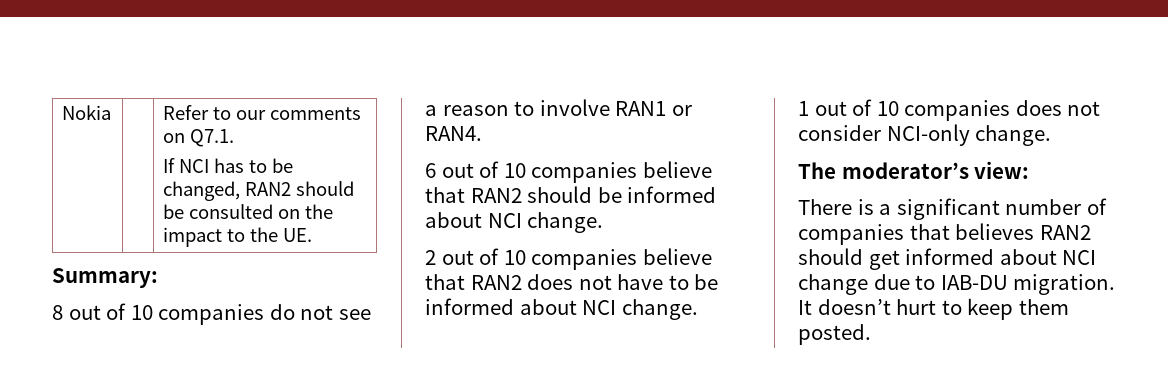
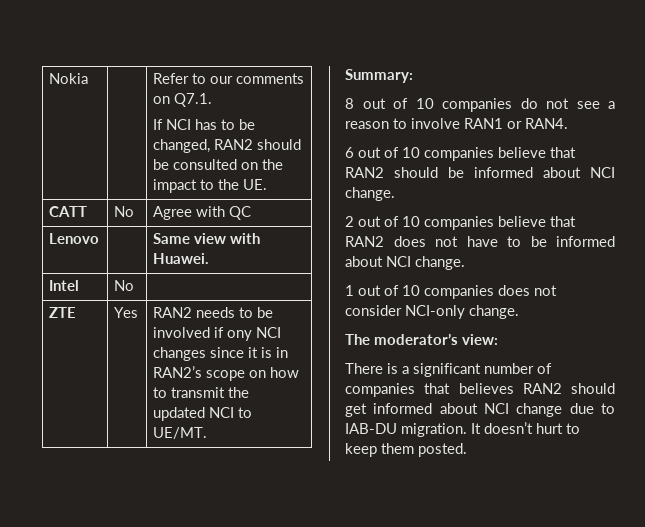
+ CATT | No | Agree with QC
+ Lenovo | | Same view with Huawei.
+ Intel | No |
+ ZTE | Yes | RAN2 needs to be involved if ony NCI changes since it is in RAN2’s scope on how to transmit the updated NCI to UE/MT.

